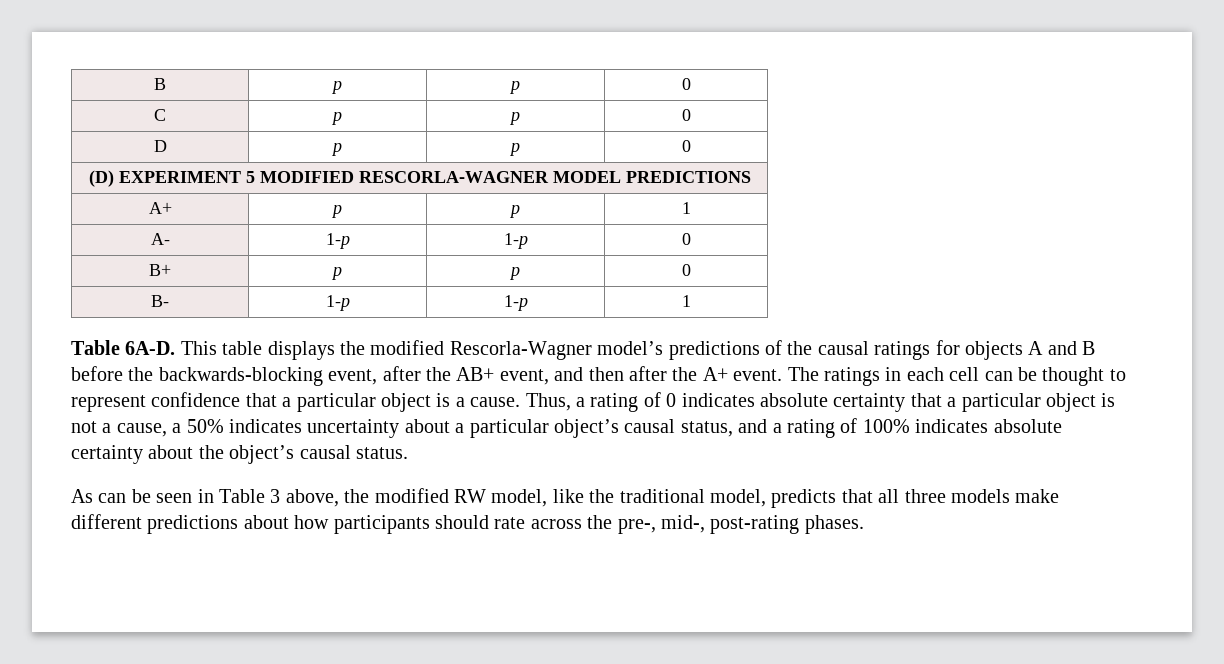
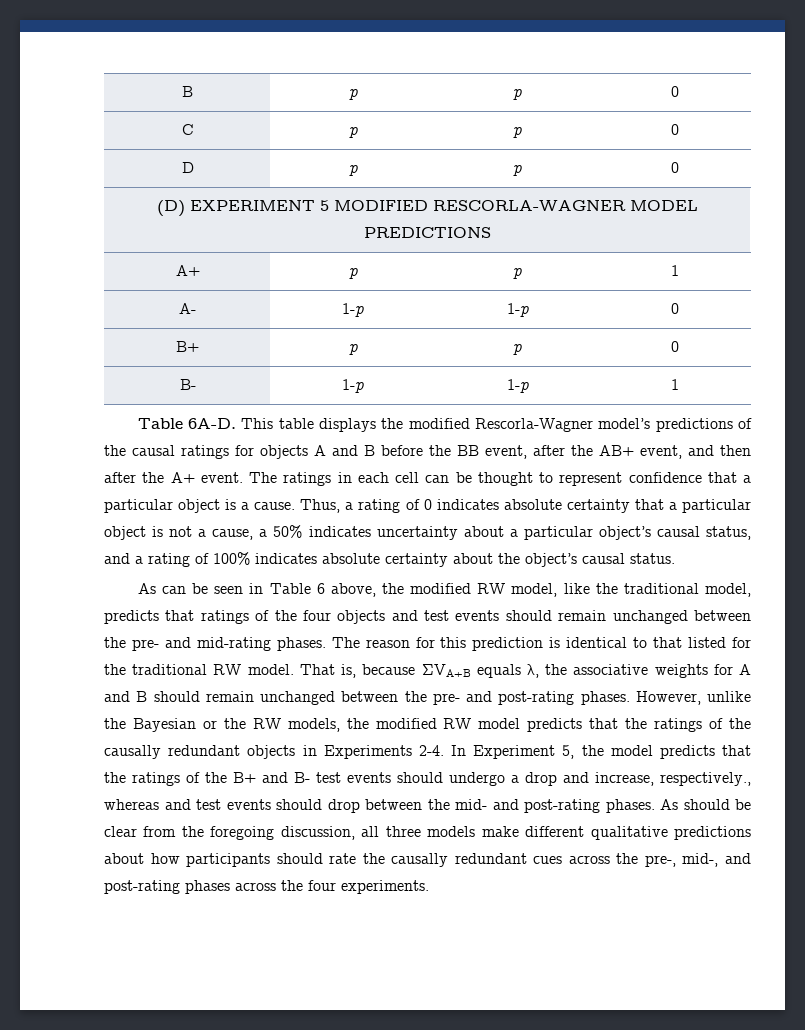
- This table displays the modified Rescorla-Wagner model’s predictions of the causal ratings for objects A and B before the backwards-blocking event, after the AB+ event, and then after the A+ event.
+ This table displays the modified Rescorla-Wagner model’s predictions of the causal ratings for objects A and B before the BB event, after the AB+ event, and then after the A+ event.
- As can be seen in Table 3 above, the modified RW model, like the traditional model, predicts that all three models make different predictions about how participants should rate across the pre-, mid-, post-rating phases.
+ As can be seen in Table 6 above, the modified RW model, like the traditional model, predicts that ratings of the four objects and test events should remain unchanged between the pre- and mid-rating phases. The reason for this prediction is identical to that listed for the traditional RW model. That is, because ΣVA+B equals λ, the associative weights for A and B should remain unchanged between the pre- and post-rating phases. However, unlike the Bayesian or the RW models, the modified RW model predicts that the ratings of the causally redundant objects in Experiments 2-4. In Experiment 5, the model predicts that the ratings of the B+ and B- test events should undergo a drop and increase, respectively., whereas and test events should drop between the mid- and post-rating phases. As should be clear from the foregoing discussion, all three models make different qualitative predictions about how participants should rate the causally redundant cues across the pre-, mid-, and post-rating phases across the four experiments.

